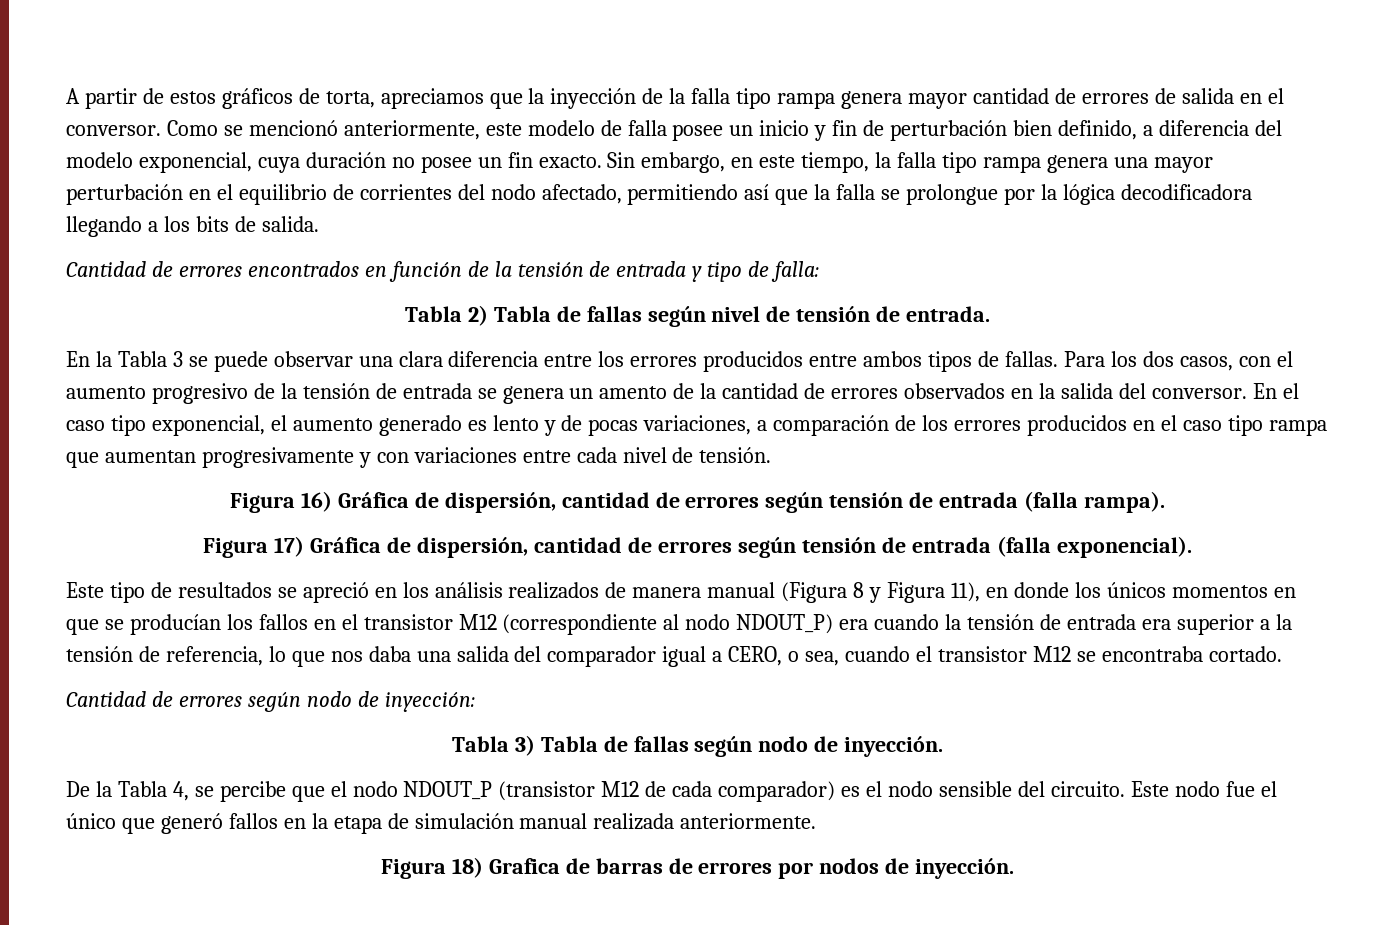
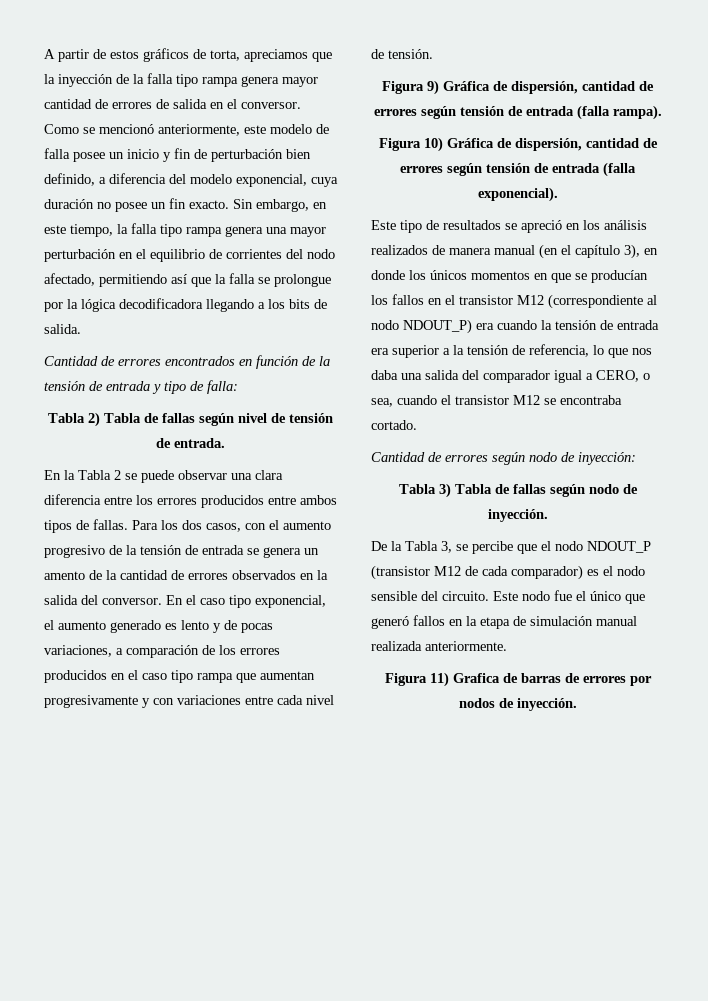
- En la Tabla 3 se puede observar una clara diferencia entre los errores producidos entre ambos tipos de fallas.
+ En la Tabla 2 se puede observar una clara diferencia entre los errores producidos entre ambos tipos de fallas.
- Figura 16) Gráfica de dispersión, cantidad de errores según tensión de entrada (falla rampa).
+ Figura 9) Gráfica de dispersión, cantidad de errores según tensión de entrada (falla rampa).
- Figura 17) Gráfica de dispersión, cantidad de errores según tensión de entrada (falla exponencial).
+ Figura 10) Gráfica de dispersión, cantidad de errores según tensión de entrada (falla exponencial).
- Este tipo de resultados se apreció en los análisis realizados de manera manual (Figura 8 y Figura 11), en donde los únicos momentos en que se producían los fallos en el transistor M12 (correspondiente al nodo NDOUT_P) era cuando la tensión de entrada era superior a la tensión de referencia, lo que nos daba una salida del comparador igual a CERO, o sea, cuando el transistor M12 se encontraba cortado.
+ Este tipo de resultados se apreció en los análisis realizados de manera manual (en el capítulo 3), en donde los únicos momentos en que se producían los fallos en el transistor M12 (correspondiente al nodo NDOUT_P) era cuando la tensión de entrada era superior a la tensión de referencia, lo que nos daba una salida del comparador igual a CERO, o sea, cuando el transistor M12 se encontraba cortado.
- De la Tabla 4, se percibe que el nodo NDOUT_P (transistor M12 de cada comparador) es el nodo sensible del circuito.
+ De la Tabla 3, se percibe que el nodo NDOUT_P (transistor M12 de cada comparador) es el nodo sensible del circuito.
- Figura 18) Grafica de barras de errores por nodos de inyección.
+ Figura 11) Grafica de barras de errores por nodos de inyección.

